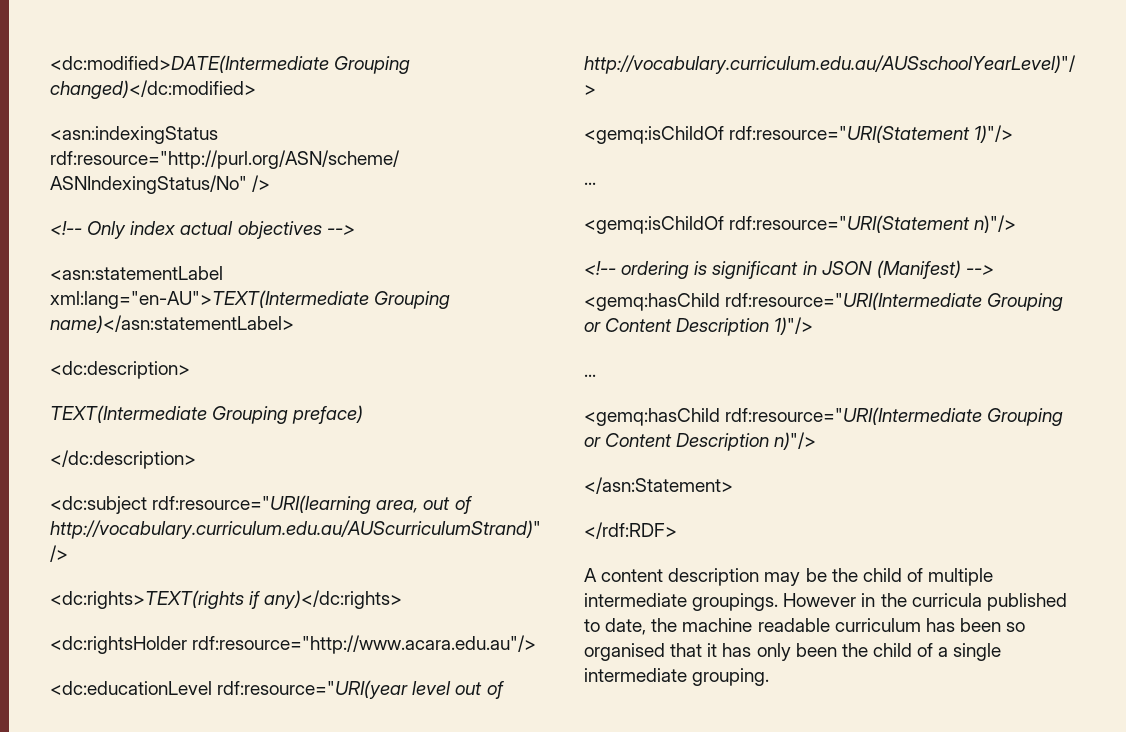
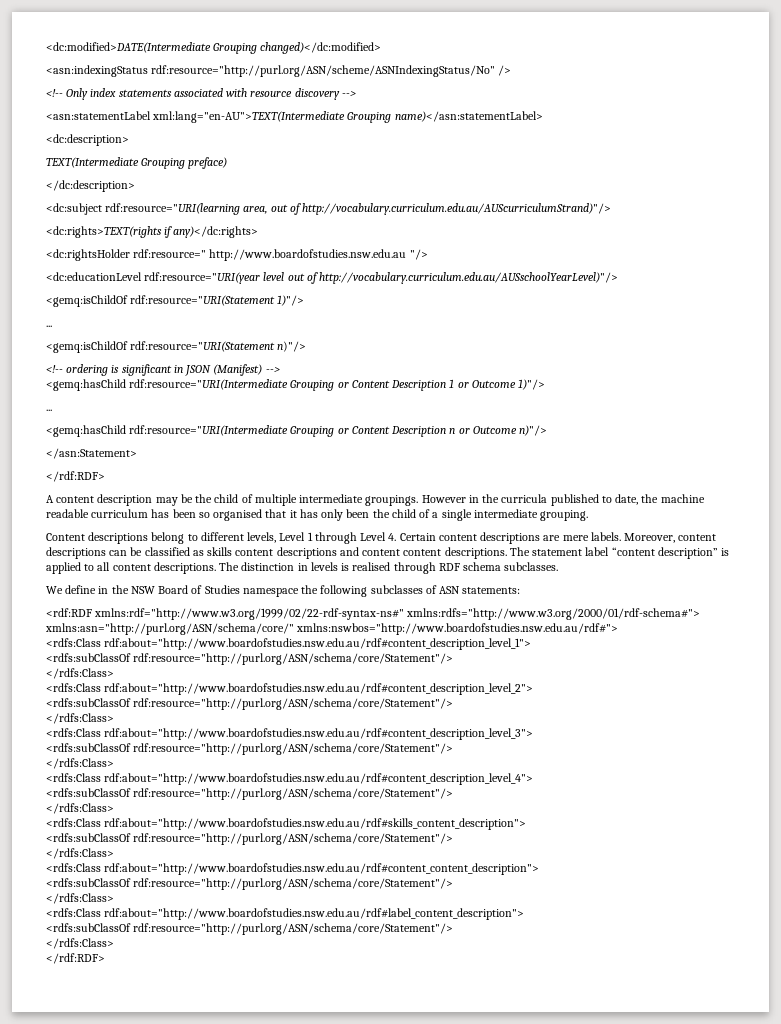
- <!-- Only index actual objectives -->
+ <!-- Only index statements associated with resource discovery -->
- <dc:rightsHolder rdf:resource="http://www.acara.edu.au"/>
+ <dc:rightsHolder rdf:resource=" http://www.boardofstudies.nsw.edu.au "/>
- <gemq:hasChild rdf:resource="URI(Intermediate Grouping or Content Description 1)"/>
+ <gemq:hasChild rdf:resource="URI(Intermediate Grouping or Content Description 1 or Outcome 1)"/>
- <gemq:hasChild rdf:resource="URI(Intermediate Grouping or Content Description n)"/>
+ <gemq:hasChild rdf:resource="URI(Intermediate Grouping or Content Description n or Outcome n)"/>
+ Content descriptions belong to different levels, Level 1 through Level 4. Certain content descriptions are mere labels. Moreover, content descriptions can be classified as skills content descriptions and content content descriptions. The statement label “content description” is applied to all content descriptions. The distinction in levels is realised through RDF schema subclasses.
+ We define in the NSW Board of Studies namespace the following subclasses of ASN statements:
+ <rdf:RDF xmlns:rdf="http://www.w3.org/1999/02/22-rdf-syntax-ns#" xmlns:rdfs="http://www.w3.org/2000/01/rdf-schema#"> xmlns:asn="http://purl.org/ASN/schema/core/" xmlns:nswbos="http://www.boardofstudies.nsw.edu.au/rdf#">
+ <rdfs:Class rdf:about="http://www.boardofstudies.nsw.edu.au/rdf#content_description_level_1">
+ <rdfs:subClassOf rdf:resource="http://purl.org/ASN/schema/core/Statement"/>
+ </rdfs:Class>
+ <rdfs:Class rdf:about="http://www.boardofstudies.nsw.edu.au/rdf#content_description_level_2">
+ <rdfs:subClassOf rdf:resource="http://purl.org/ASN/schema/core/Statement"/>
+ </rdfs:Class>
+ <rdfs:Class rdf:about="http://www.boardofstudies.nsw.edu.au/rdf#content_description_level_3">
+ <rdfs:subClassOf rdf:resource="http://purl.org/ASN/schema/core/Statement"/>
+ </rdfs:Class>
+ <rdfs:Class rdf:about="http://www.boardofstudies.nsw.edu.au/rdf#content_description_level_4">
+ <rdfs:subClassOf rdf:resource="http://purl.org/ASN/schema/core/Statement"/>
+ </rdfs:Class>
+ <rdfs:Class rdf:about="http://www.boardofstudies.nsw.edu.au/rdf#skills_content_description">
+ <rdfs:subClassOf rdf:resource="http://purl.org/ASN/schema/core/Statement"/>
+ </rdfs:Class>
+ <rdfs:Class rdf:about="http://www.boardofstudies.nsw.edu.au/rdf#content_content_description">
+ <rdfs:subClassOf rdf:resource="http://purl.org/ASN/schema/core/Statement"/>
+ </rdfs:Class>
+ <rdfs:Class rdf:about="http://www.boardofstudies.nsw.edu.au/rdf#label_content_description">
+ <rdfs:subClassOf rdf:resource="http://purl.org/ASN/schema/core/Statement"/>
+ </rdfs:Class>
+ </rdf:RDF>

